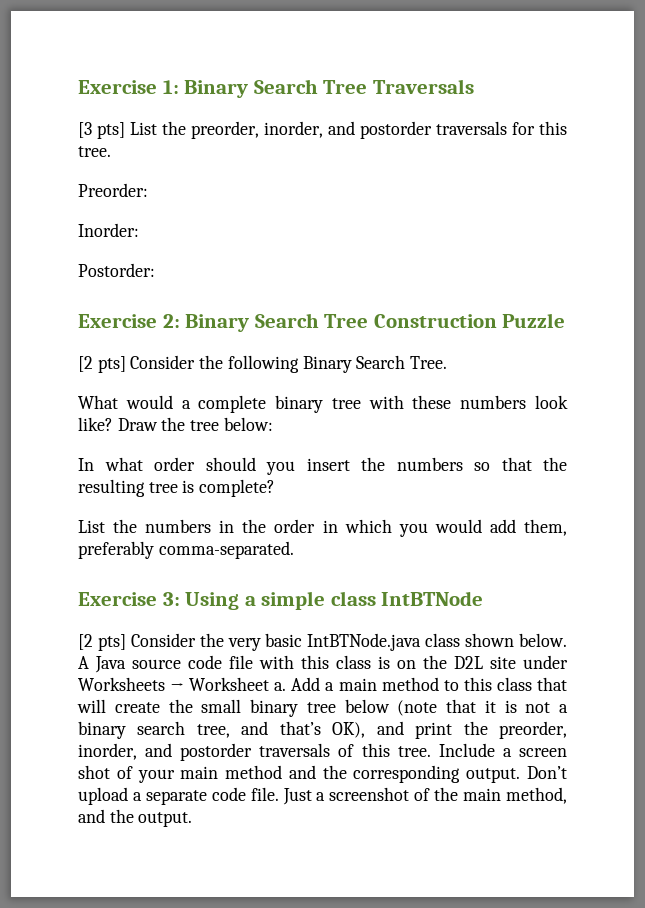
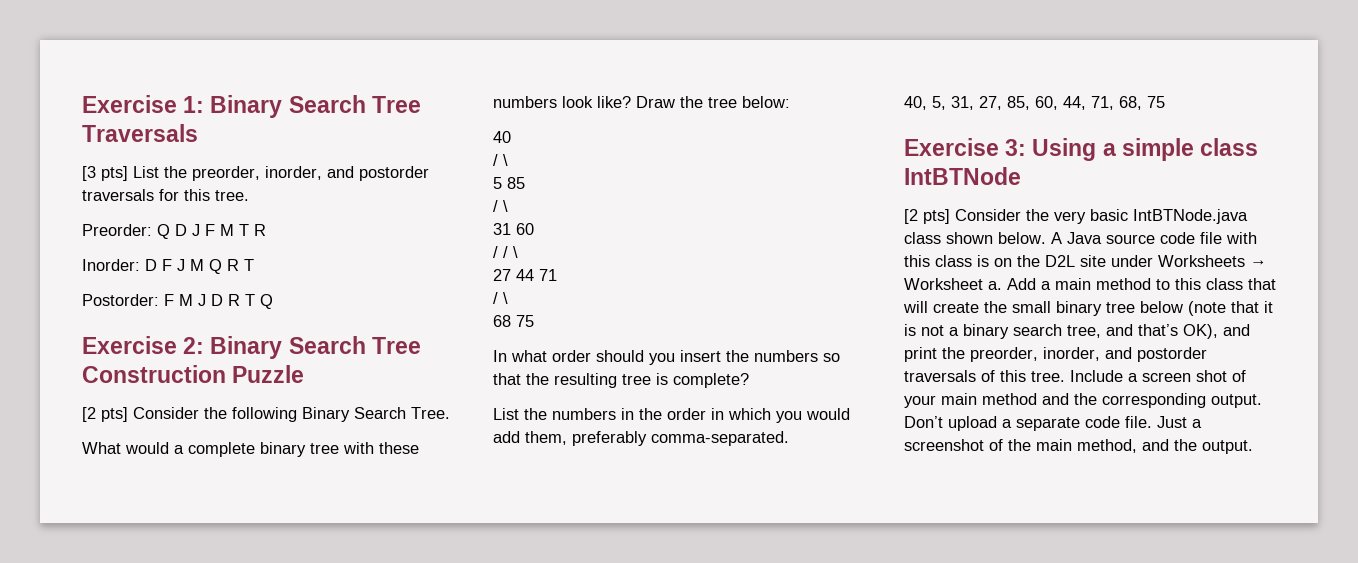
- Preorder:
- Inorder:
- Postorder:
+ Preorder: Q D J F M T R
+ Inorder: D F J M Q R T
+ Postorder: F M J D R T Q
+ 40
+ / \
+ 5 85
+ / \
+ 31 60
+ / / \
+ 27 44 71
+ / \
+ 68 75
+ 40, 5, 31, 27, 85, 60, 44, 71, 68, 75

